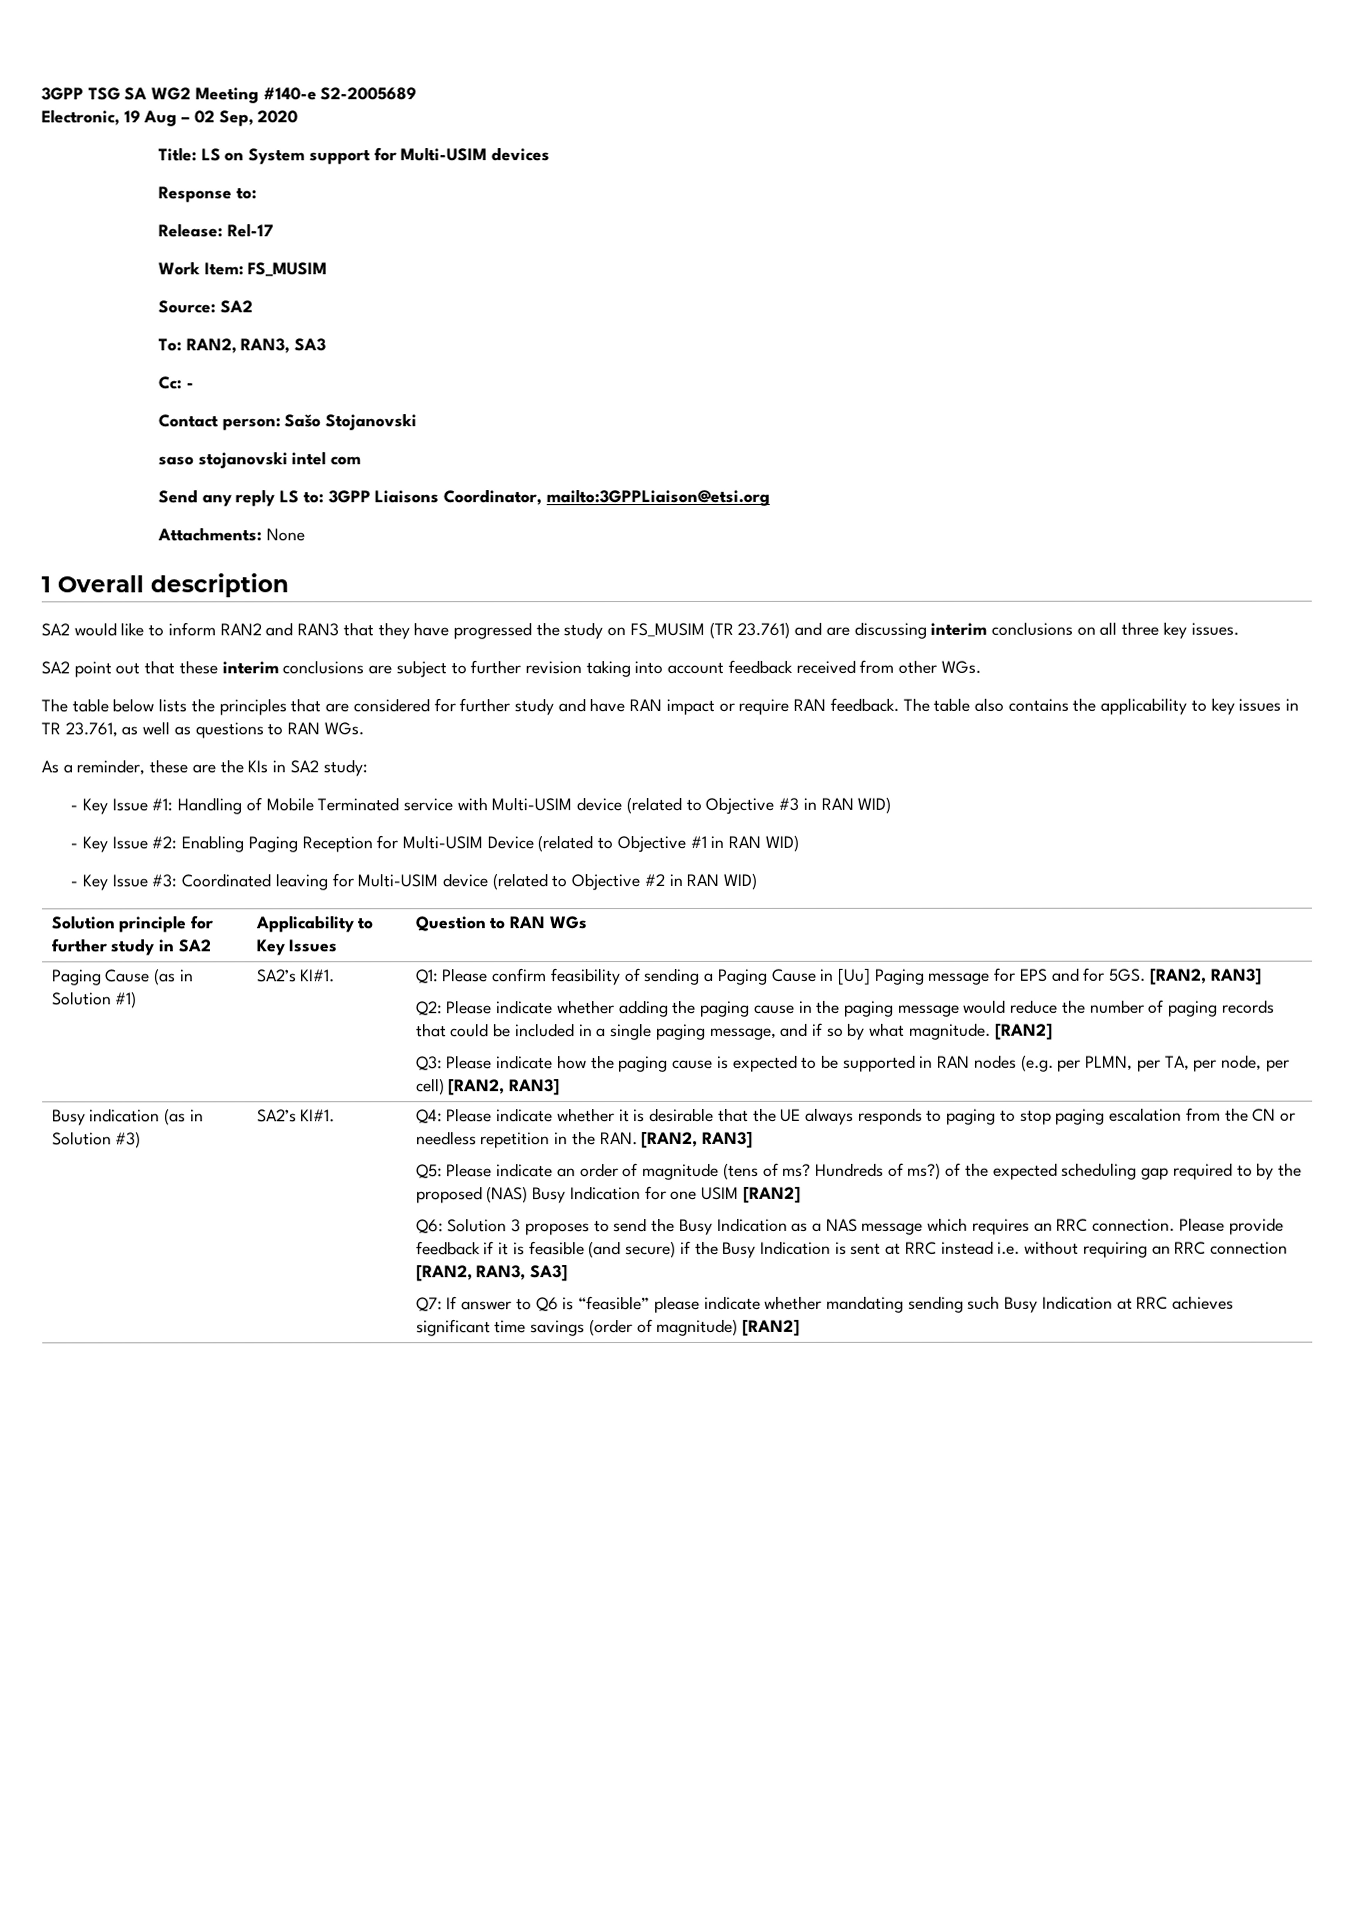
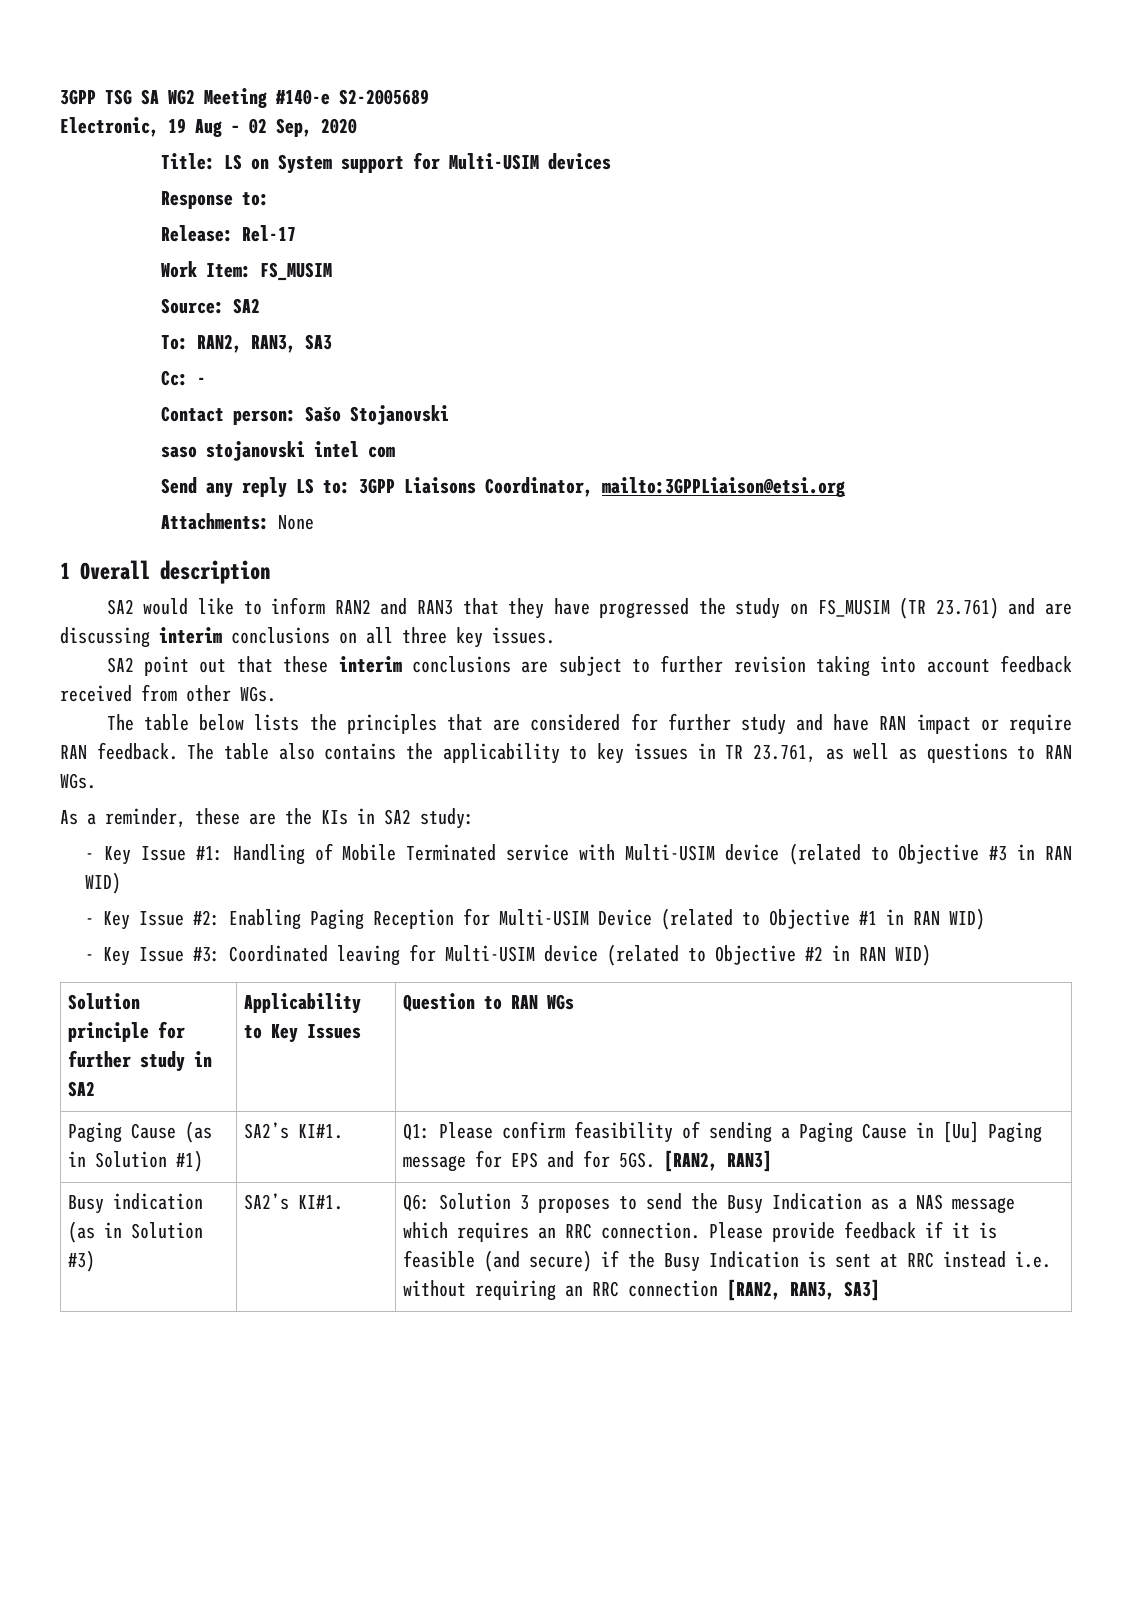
- Q2: Please indicate whether adding the paging cause in the paging message would reduce the number of paging records that could be included in a single paging message, and if so by what magnitude. [RAN2]
- Q3: Please indicate how the paging cause is expected to be supported in RAN nodes (e.g. per PLMN, per TA, per node, per cell) [RAN2, RAN3]
- Q4: Please indicate whether it is desirable that the UE always responds to paging to stop paging escalation from the CN or needless repetition in the RAN. [RAN2, RAN3]
- Q5: Please indicate an order of magnitude (tens of ms? Hundreds of ms?) of the expected scheduling gap required to by the proposed (NAS) Busy Indication for one USIM [RAN2]
- Q7: If answer to Q6 is “feasible” please indicate whether mandating sending such Busy Indication at RRC achieves significant time savings (order of magnitude) [RAN2]

